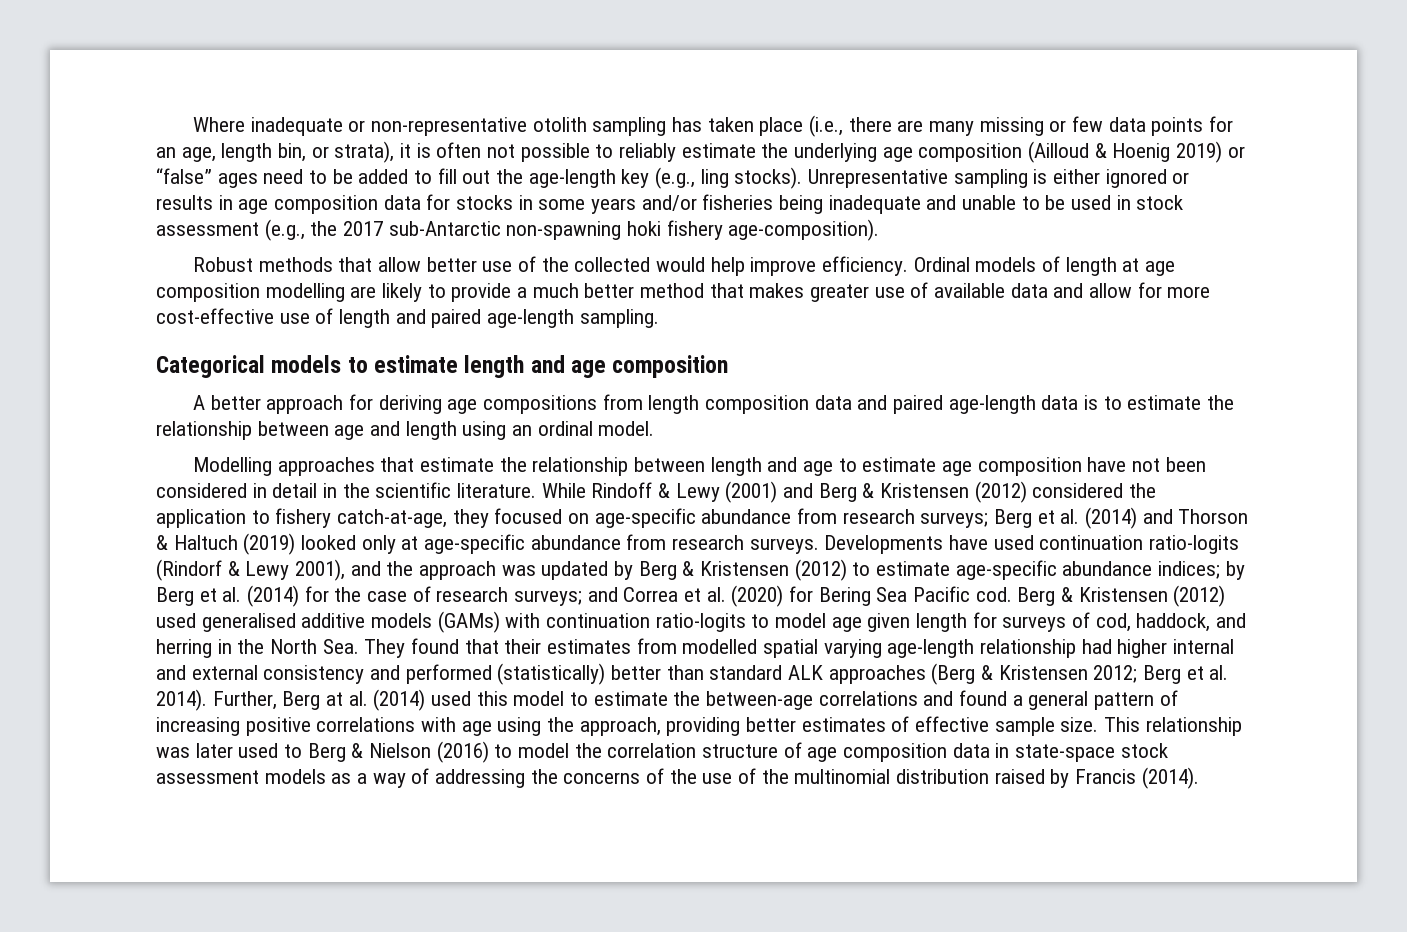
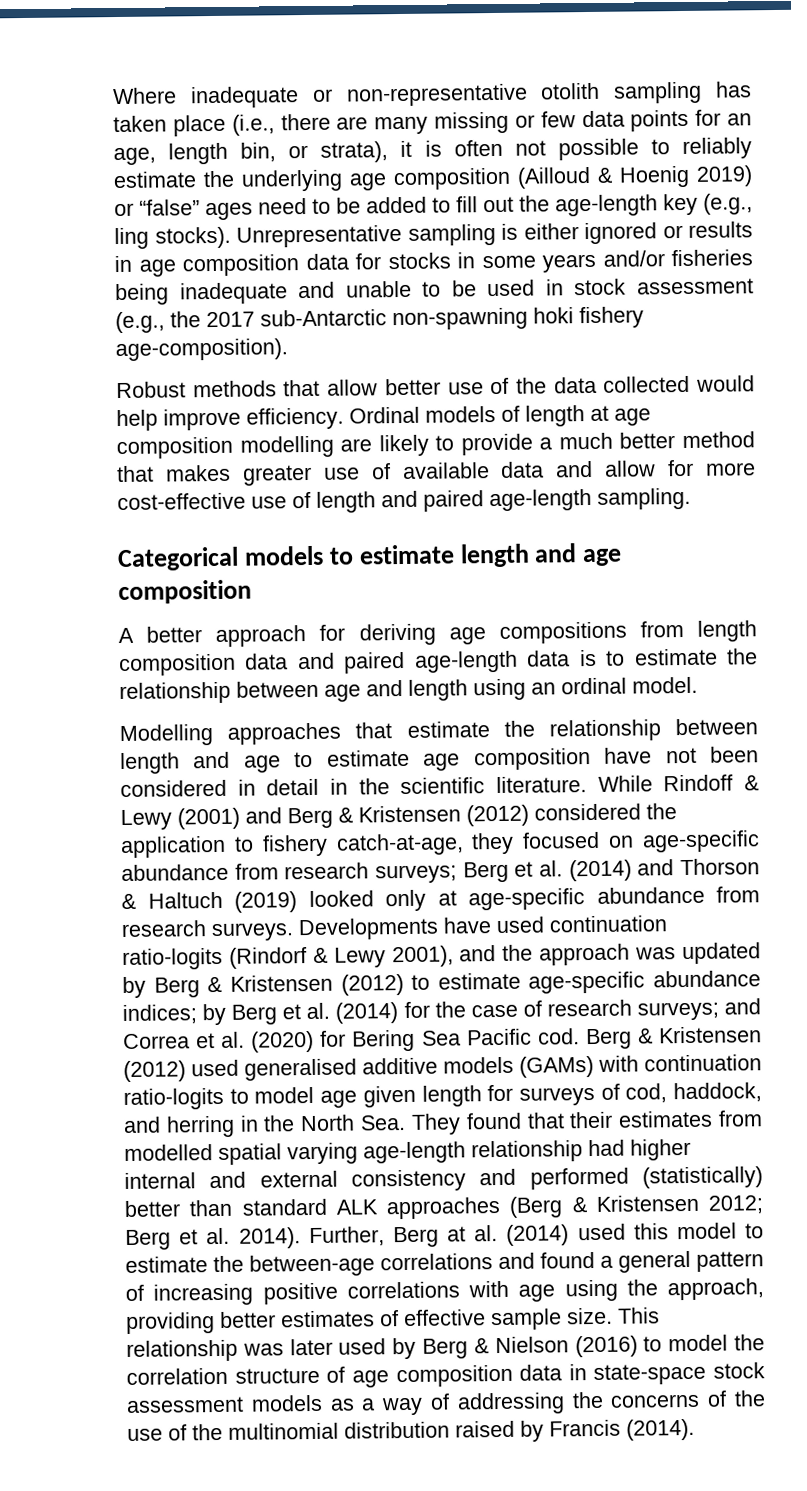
- Robust methods that allow better use of the collected would help improve efficiency.
+ Robust methods that allow better use of the data collected would help improve efficiency.
- This relationship was later used to Berg & Nielson (2016) to model the correlation structure of age composition data in state-space stock assessment models as a way of addressing the concerns of the use of the multinomial distribution raised by Francis (2014).
+ This relationship was later used by Berg & Nielson (2016) to model the correlation structure of age composition data in state-space stock assessment models as a way of addressing the concerns of the use of the multinomial distribution raised by Francis (2014).

